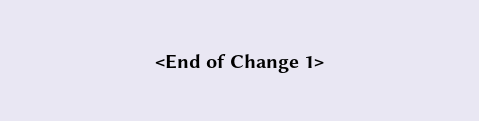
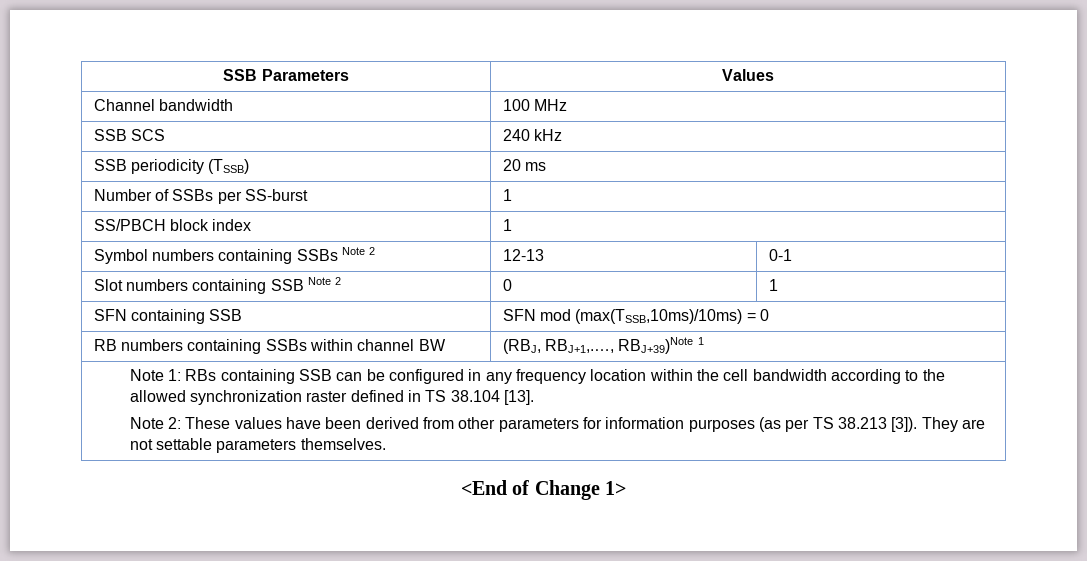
+ SSB Parameters | Values
+ Channel bandwidth | 100 MHz
+ SSB SCS | 240 kHz
+ SSB periodicity (TSSB) | 20 ms
+ Number of SSBs per SS-burst | 1
+ SS/PBCH block index | 1
+ Symbol numbers containing SSBs Note 2 | 12-13 | 0-1
+ Slot numbers containing SSB Note 2 | 0 | 1
+ SFN containing SSB | SFN mod (max(TSSB,10ms)/10ms) = 0
+ RB numbers containing SSBs within channel BW | (RBJ, RBJ+1,.…, RBJ+39)Note 1
+ Note 1: RBs containing SSB can be configured in any frequency location within the cell bandwidth according to the allowed synchronization raster defined in TS 38.104 [13].
+ Note 2: These values have been derived from other parameters for information purposes (as per TS 38.213 [3]). They are not settable parameters themselves.

